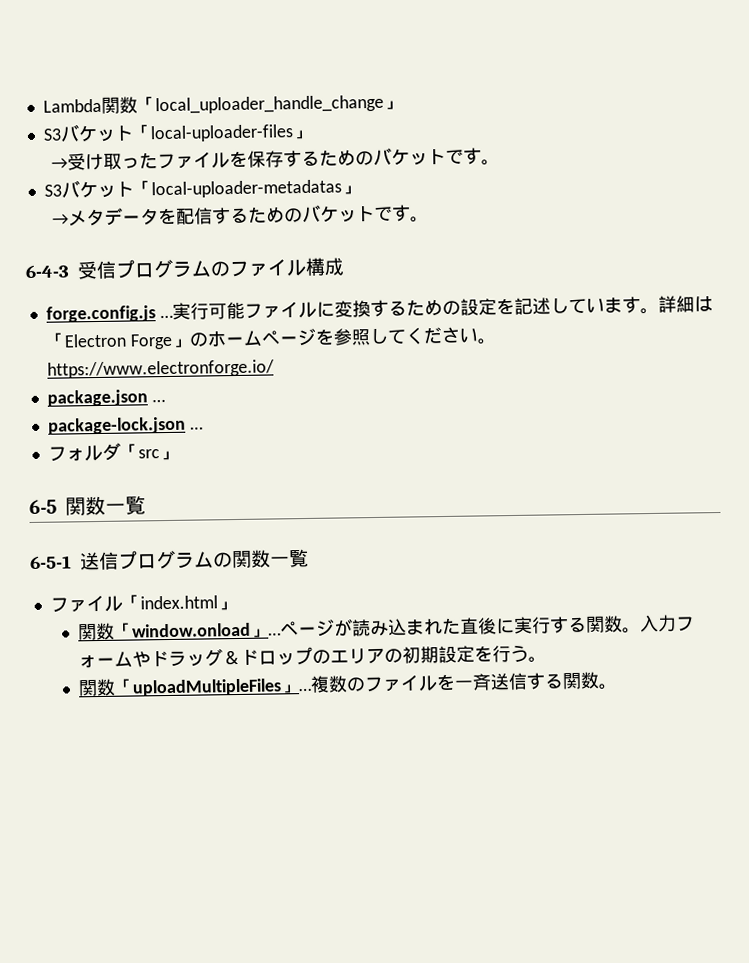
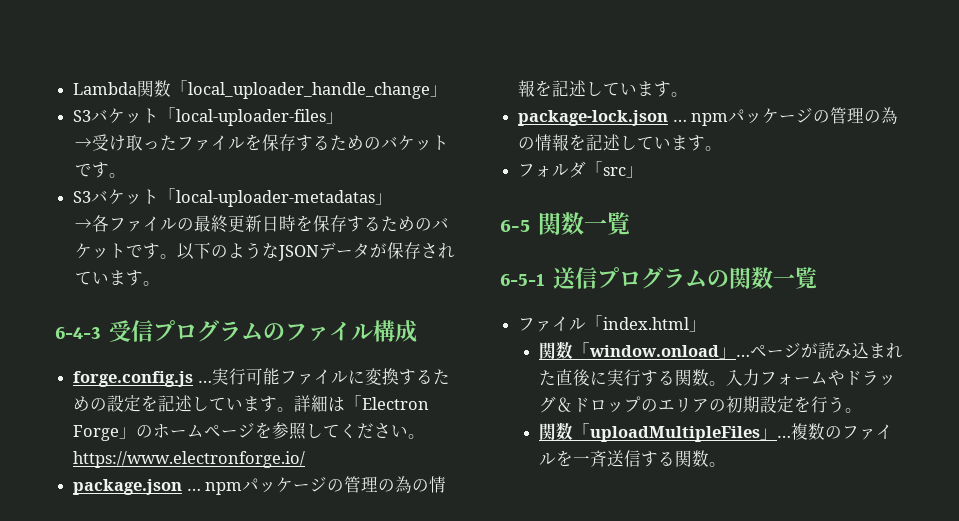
- →メタデータを配信するためのバケットです。
+ →各ファイルの最終更新日時を保存するためのバケットです。以下のようなJSONデータが保存されています。
- package.json …
- package-lock.json …
+ package.json … npmパッケージの管理の為の情報を記述しています。
+ package-lock.json … npmパッケージの管理の為の情報を記述しています。

